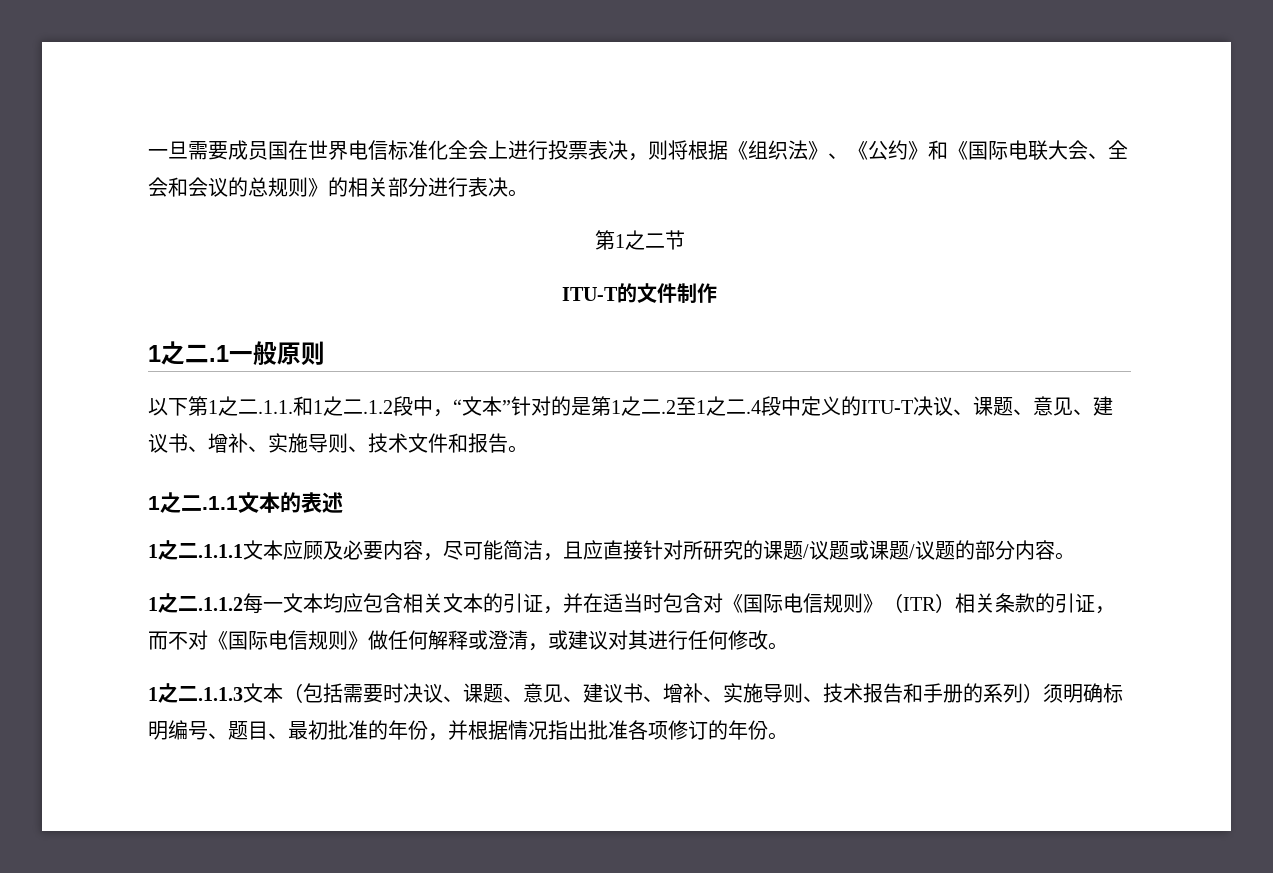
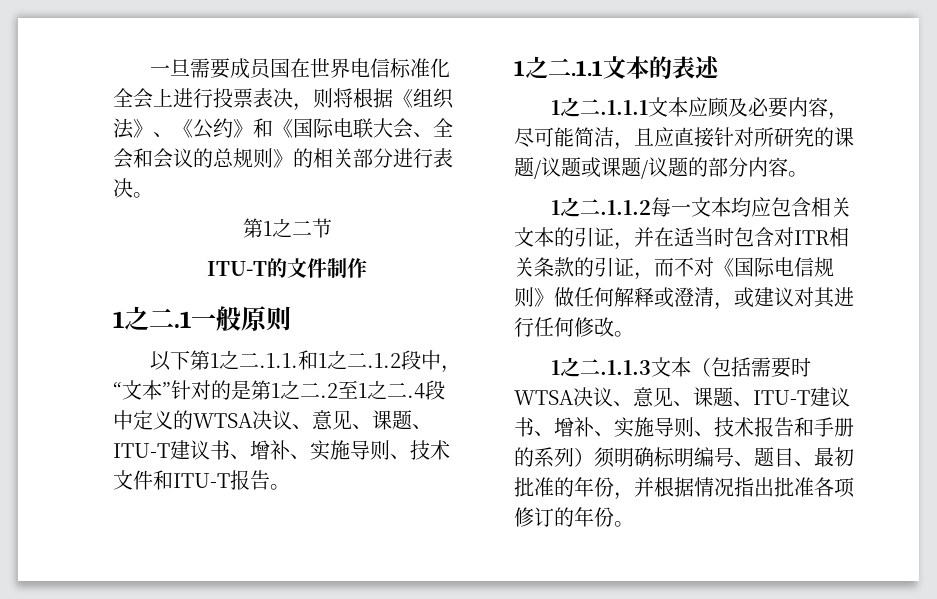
- 以下第1之二.1.1.和1之二.1.2段中，“文本”针对的是第1之二.2至1之二.4段中定义的ITU-T决议、课题、意见、建议书、增补、实施导则、技术文件和报告。
+ 以下第1之二.1.1.和1之二.1.2段中，“文本”针对的是第1之二.2至1之二.4段中定义的WTSA决议、意见、课题、ITU-T建议书、增补、实施导则、技术文件和ITU-T报告。
- 1之二.1.1.2每一文本均应包含相关文本的引证，并在适当时包含对《国际电信规则》（ITR）相关条款的引证，而不对《国际电信规则》做任何解释或澄清，或建议对其进行任何修改。
+ 1之二.1.1.2每一文本均应包含相关文本的引证，并在适当时包含对ITR相关条款的引证，而不对《国际电信规则》做任何解释或澄清，或建议对其进行任何修改。
- 1之二.1.1.3文本（包括需要时决议、课题、意见、建议书、增补、实施导则、技术报告和手册的系列）须明确标明编号、题目、最初批准的年份，并根据情况指出批准各项修订的年份。
+ 1之二.1.1.3文本（包括需要时WTSA决议、意见、课题、ITU-T建议书、增补、实施导则、技术报告和手册的系列）须明确标明编号、题目、最初批准的年份，并根据情况指出批准各项修订的年份。

